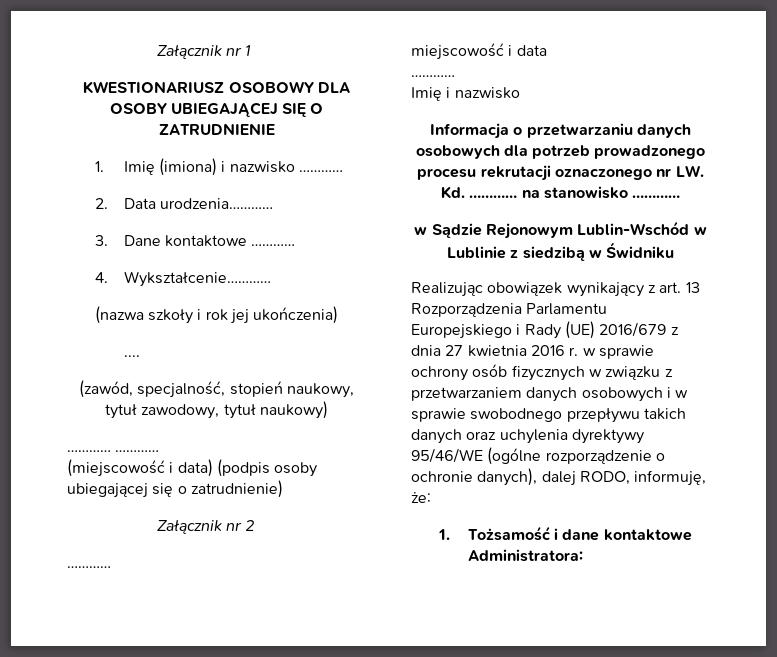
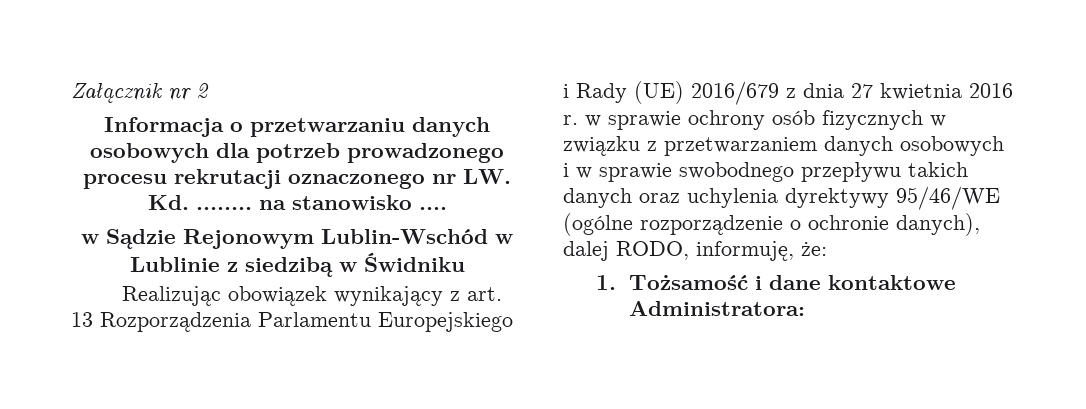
- Załącznik nr 1
- KWESTIONARIUSZ OSOBOWY DLA OSOBY UBIEGAJĄCEJ SIĘ O ZATRUDNIENIE
- 1. Imię (imiona) i nazwisko …………
- 2. Data urodzenia…………
- 3. Dane kontaktowe …………
- 4. Wykształcenie…………
- (nazwa szkoły i rok jej ukończenia)
- ....
- (zawód, specjalność, stopień naukowy, tytuł zawodowy, tytuł naukowy)
- ………… …………
- (miejscowość i data) (podpis osoby ubiegającej się o zatrudnienie)
  Załącznik nr 2
- …………
- miejscowość i data
- …………
- Imię i nazwisko
- Informacja o przetwarzaniu danych osobowych dla potrzeb prowadzonego procesu rekrutacji oznaczonego nr LW. Kd. ………… na stanowisko …………
+ Informacja o przetwarzaniu danych osobowych dla potrzeb prowadzonego procesu rekrutacji oznaczonego nr LW. Kd. …….. na stanowisko ....

